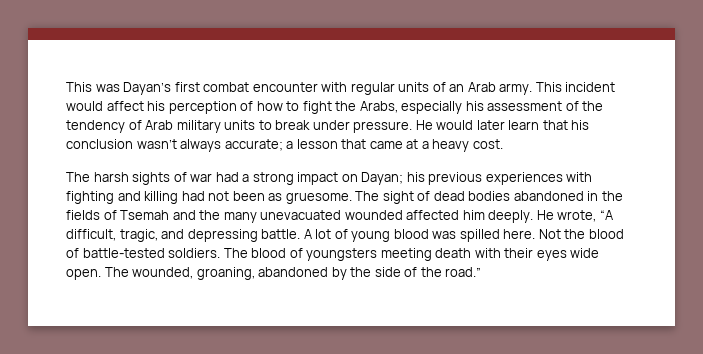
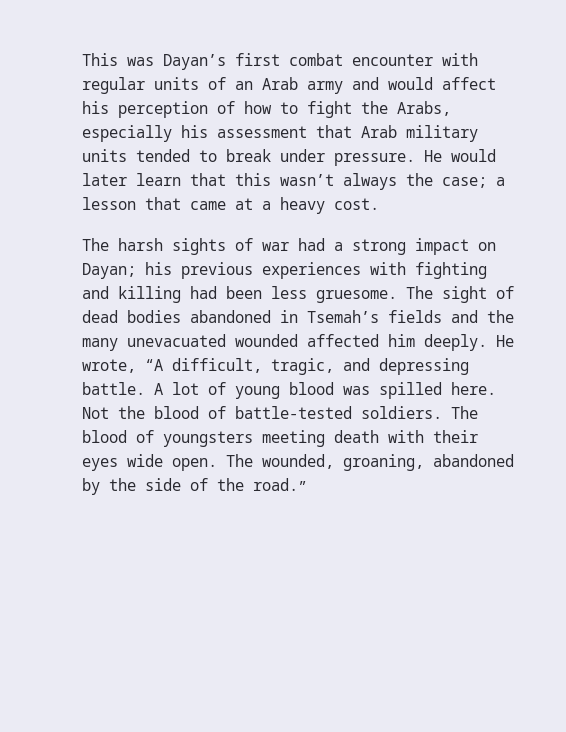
- This was Dayan’s first combat encounter with regular units of an Arab army. This incident would affect his perception of how to fight the Arabs, especially his assessment of the tendency of Arab military units to break under pressure.
+ This was Dayan’s first combat encounter with regular units of an Arab army and would affect his perception of how to fight the Arabs, especially his assessment that Arab military units tended to break under pressure.
- He would later learn that his conclusion wasn’t always accurate; a lesson that came at a heavy cost.
+ He would later learn that this wasn’t always the case; a lesson that came at a heavy cost.
- The harsh sights of war had a strong impact on Dayan; his previous experiences with fighting and killing had not been as gruesome.
+ The harsh sights of war had a strong impact on Dayan; his previous experiences with fighting and killing had been less gruesome.
- The sight of dead bodies abandoned in the fields of Tsemah and the many unevacuated wounded affected him deeply.
+ The sight of dead bodies abandoned in Tsemah’s fields and the many unevacuated wounded affected him deeply.

